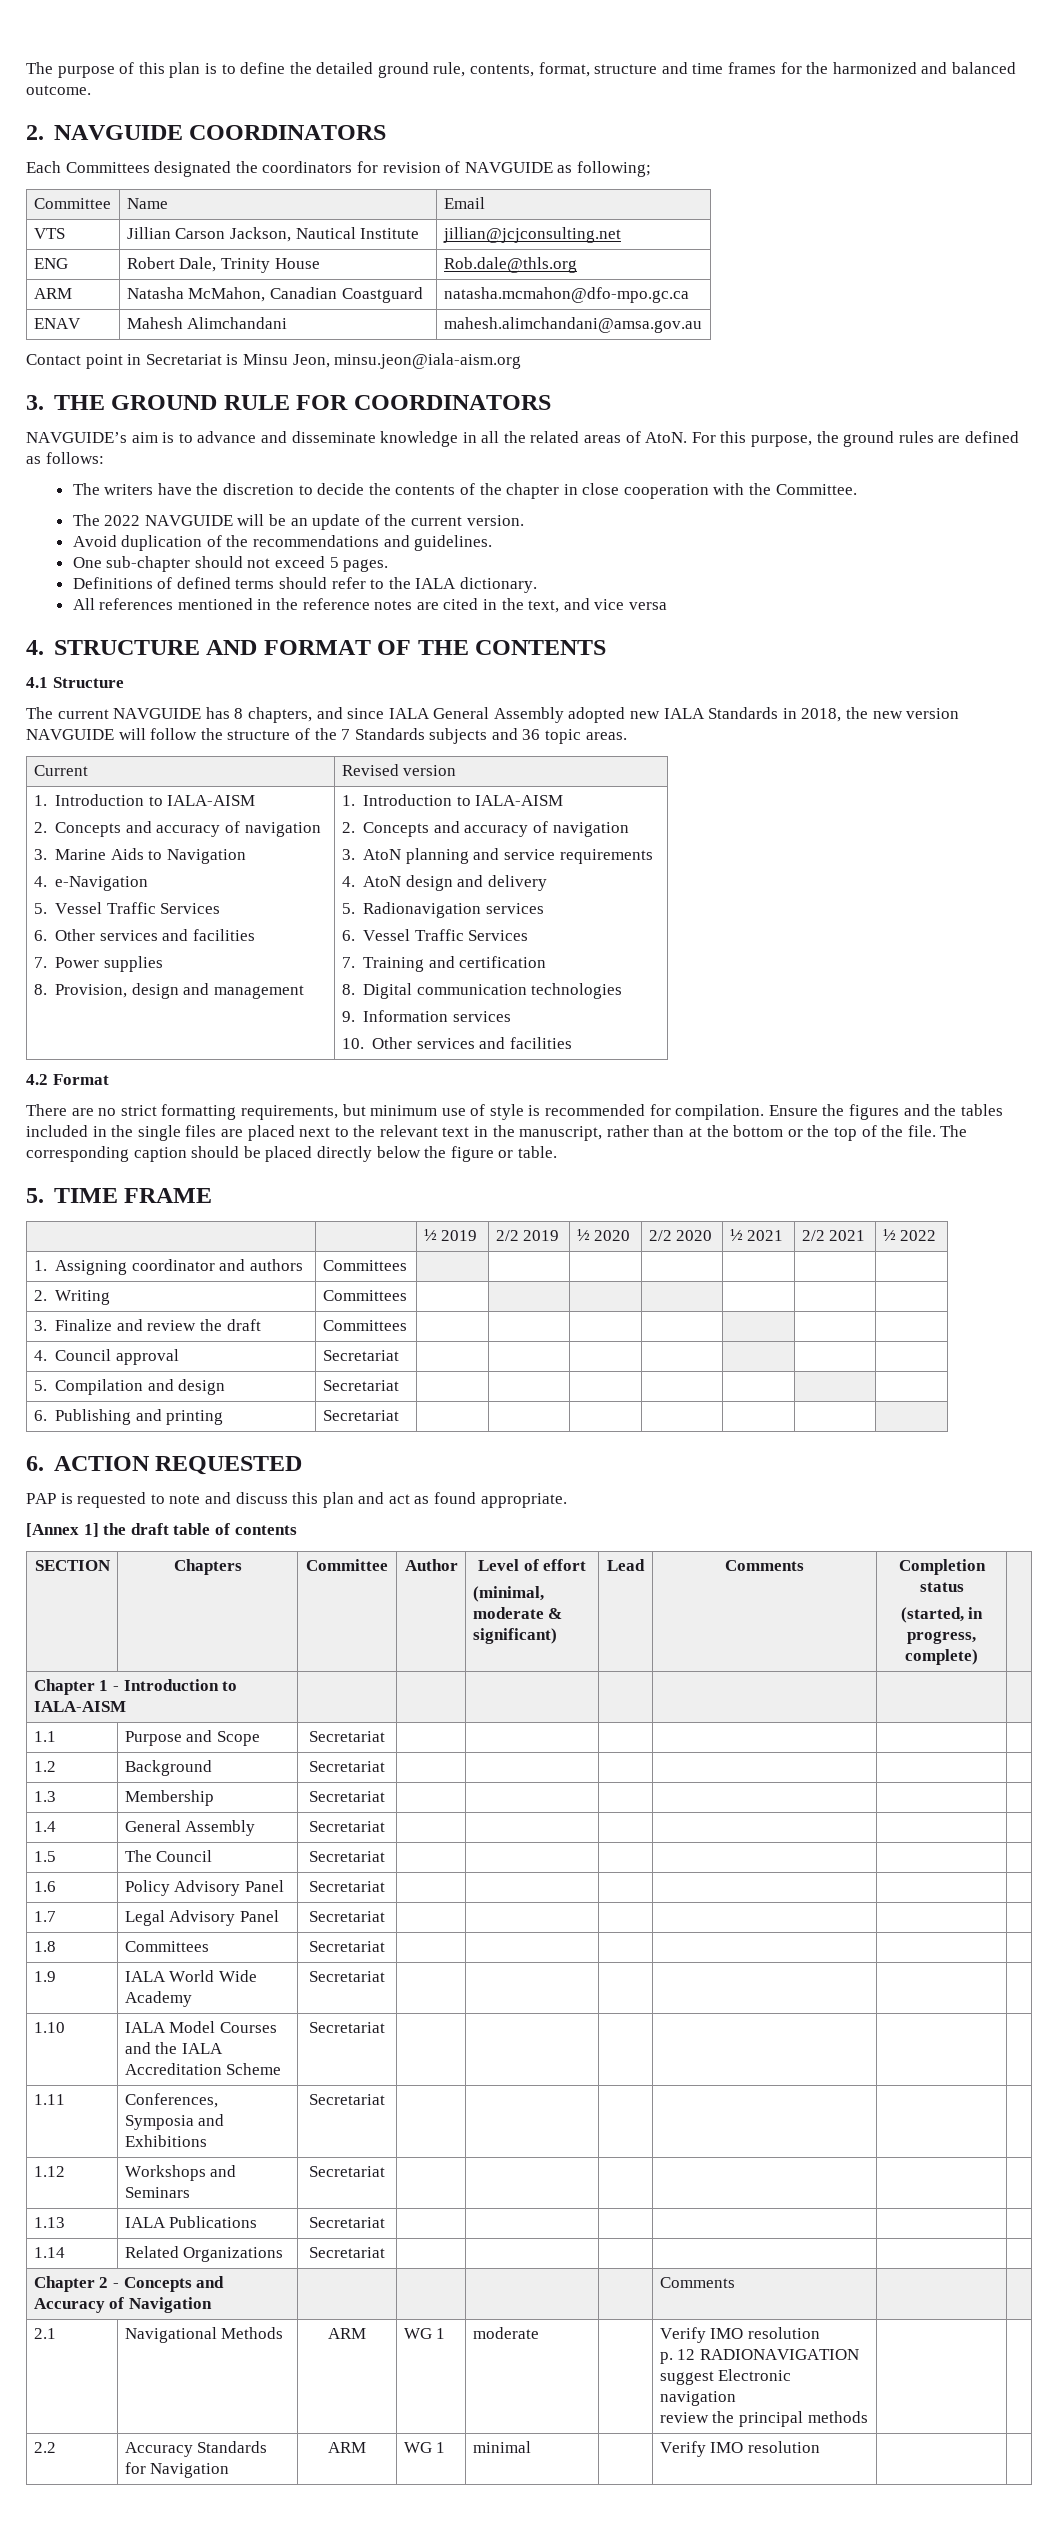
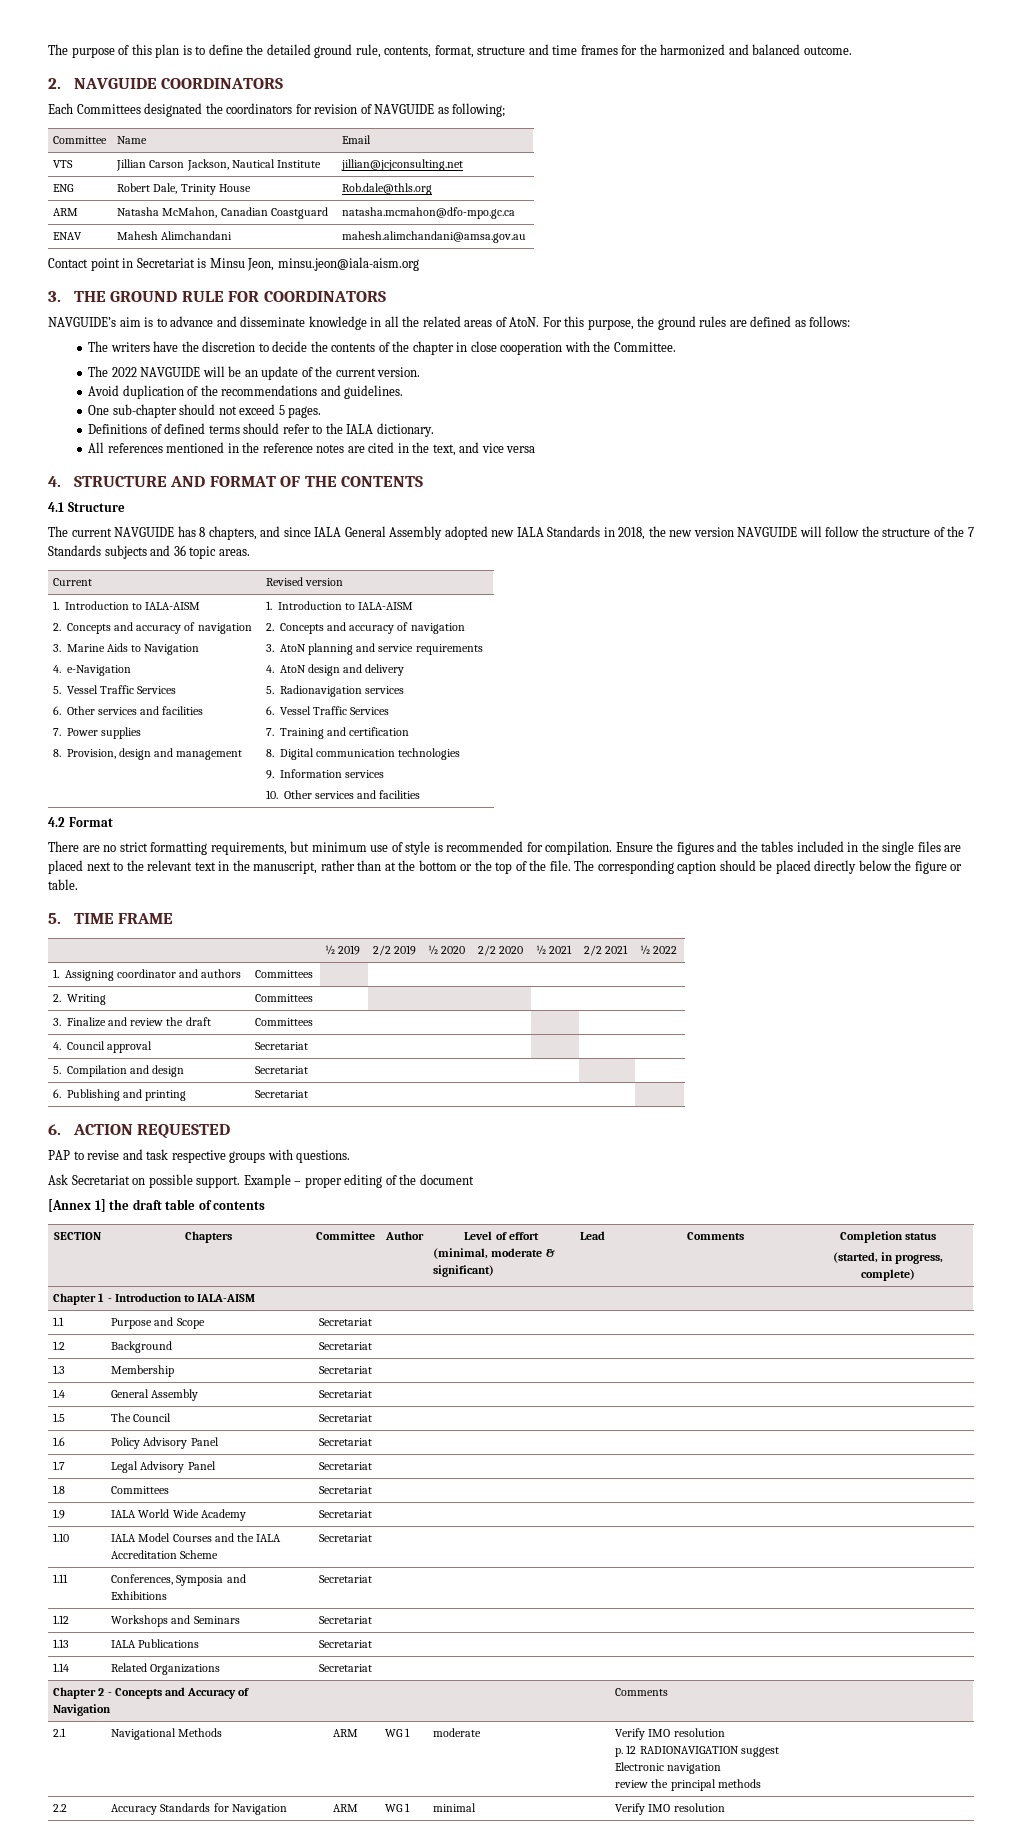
- PAP is requested to note and discuss this plan and act as found appropriate.
+ PAP to revise and task respective groups with questions.
+ Ask Secretariat on possible support. Example – proper editing of the document

